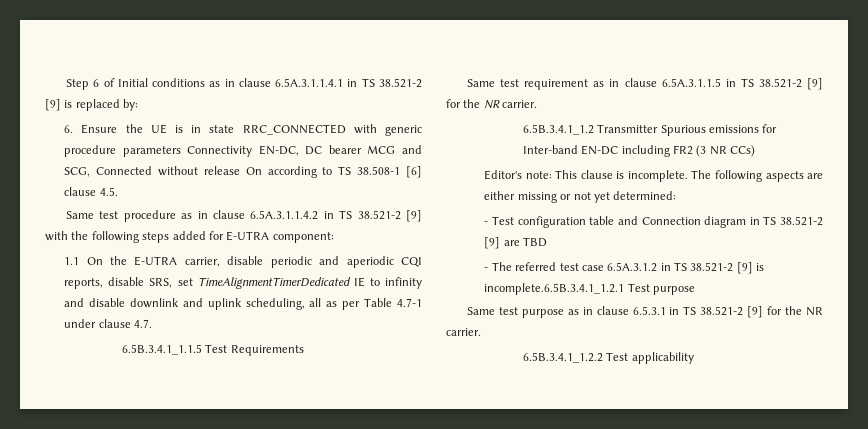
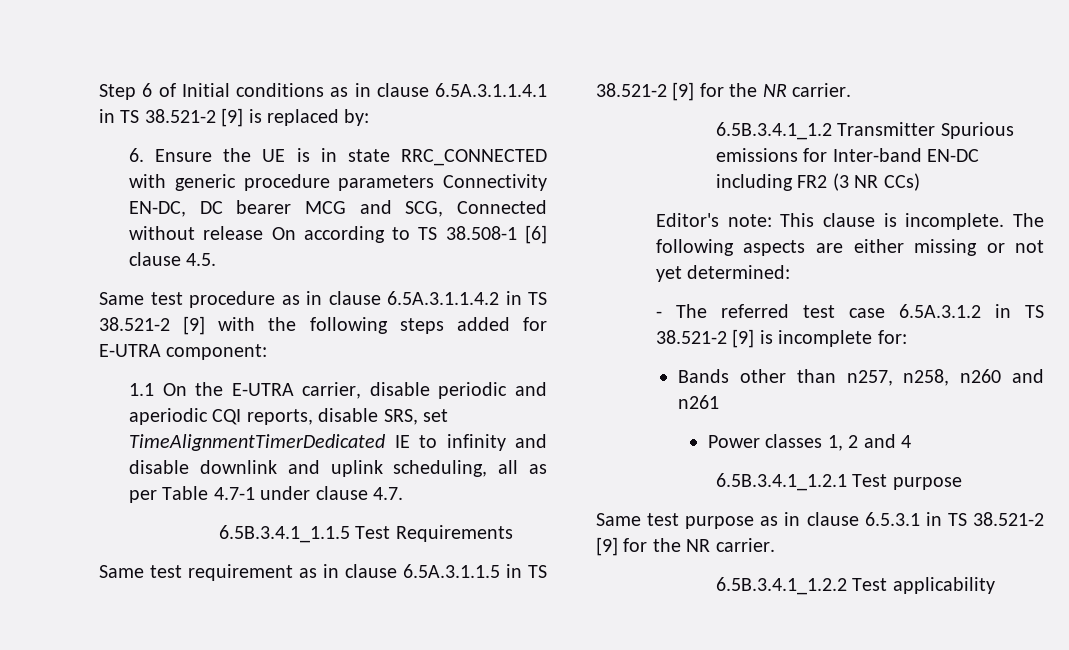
- - Test configuration table and Connection diagram in TS 38.521-2 [9] are TBD
- - The referred test case 6.5A.3.1.2 in TS 38.521-2 [9] is incomplete.6.5B.3.4.1_1.2.1 Test purpose
+ - The referred test case 6.5A.3.1.2 in TS 38.521-2 [9] is incomplete for:
+ Bands other than n257, n258, n260 and n261
+ Power classes 1, 2 and 4
+ 6.5B.3.4.1_1.2.1 Test purpose

